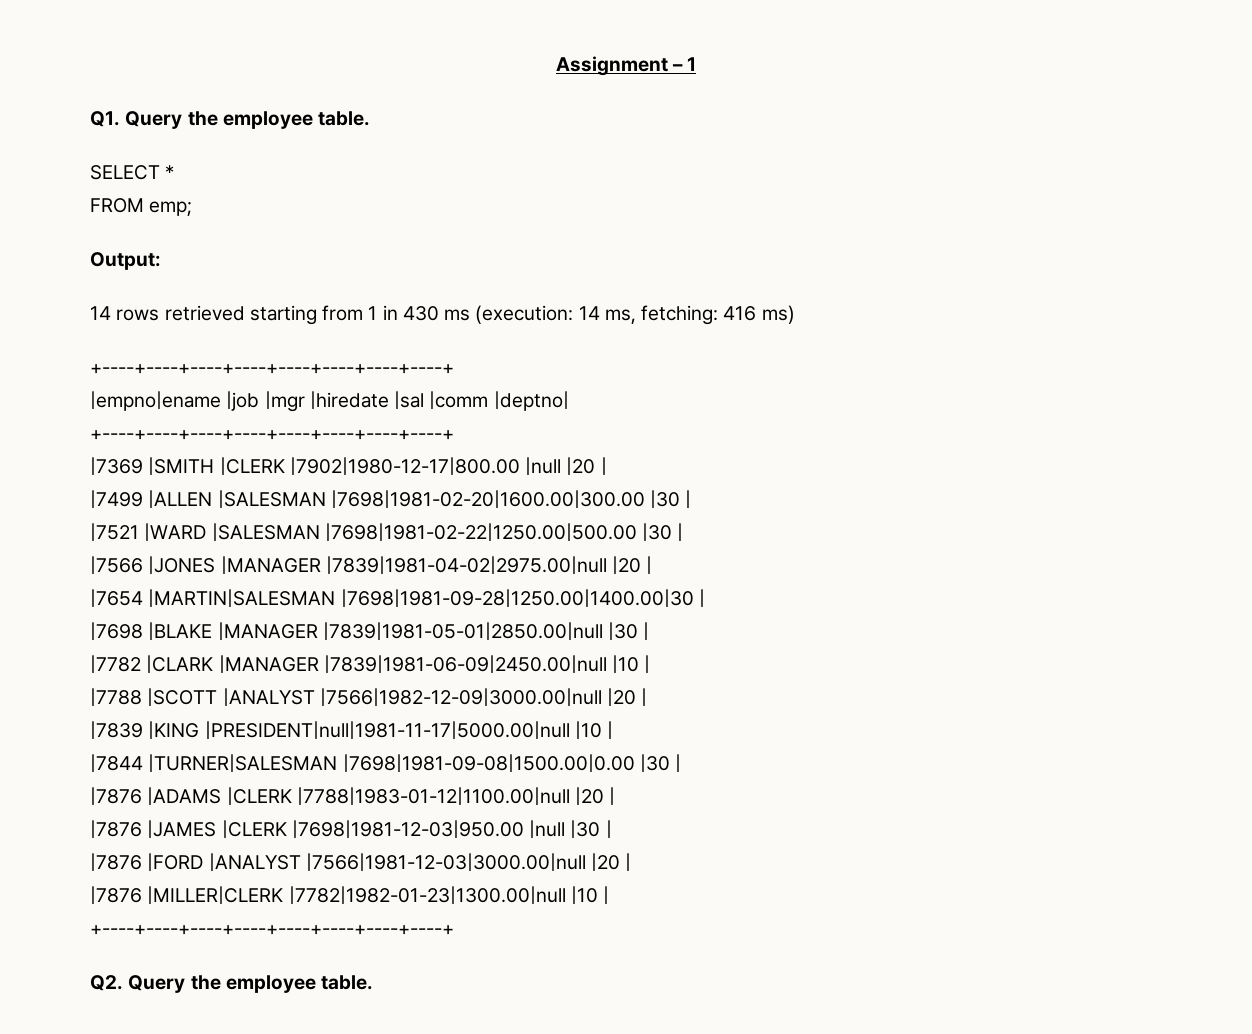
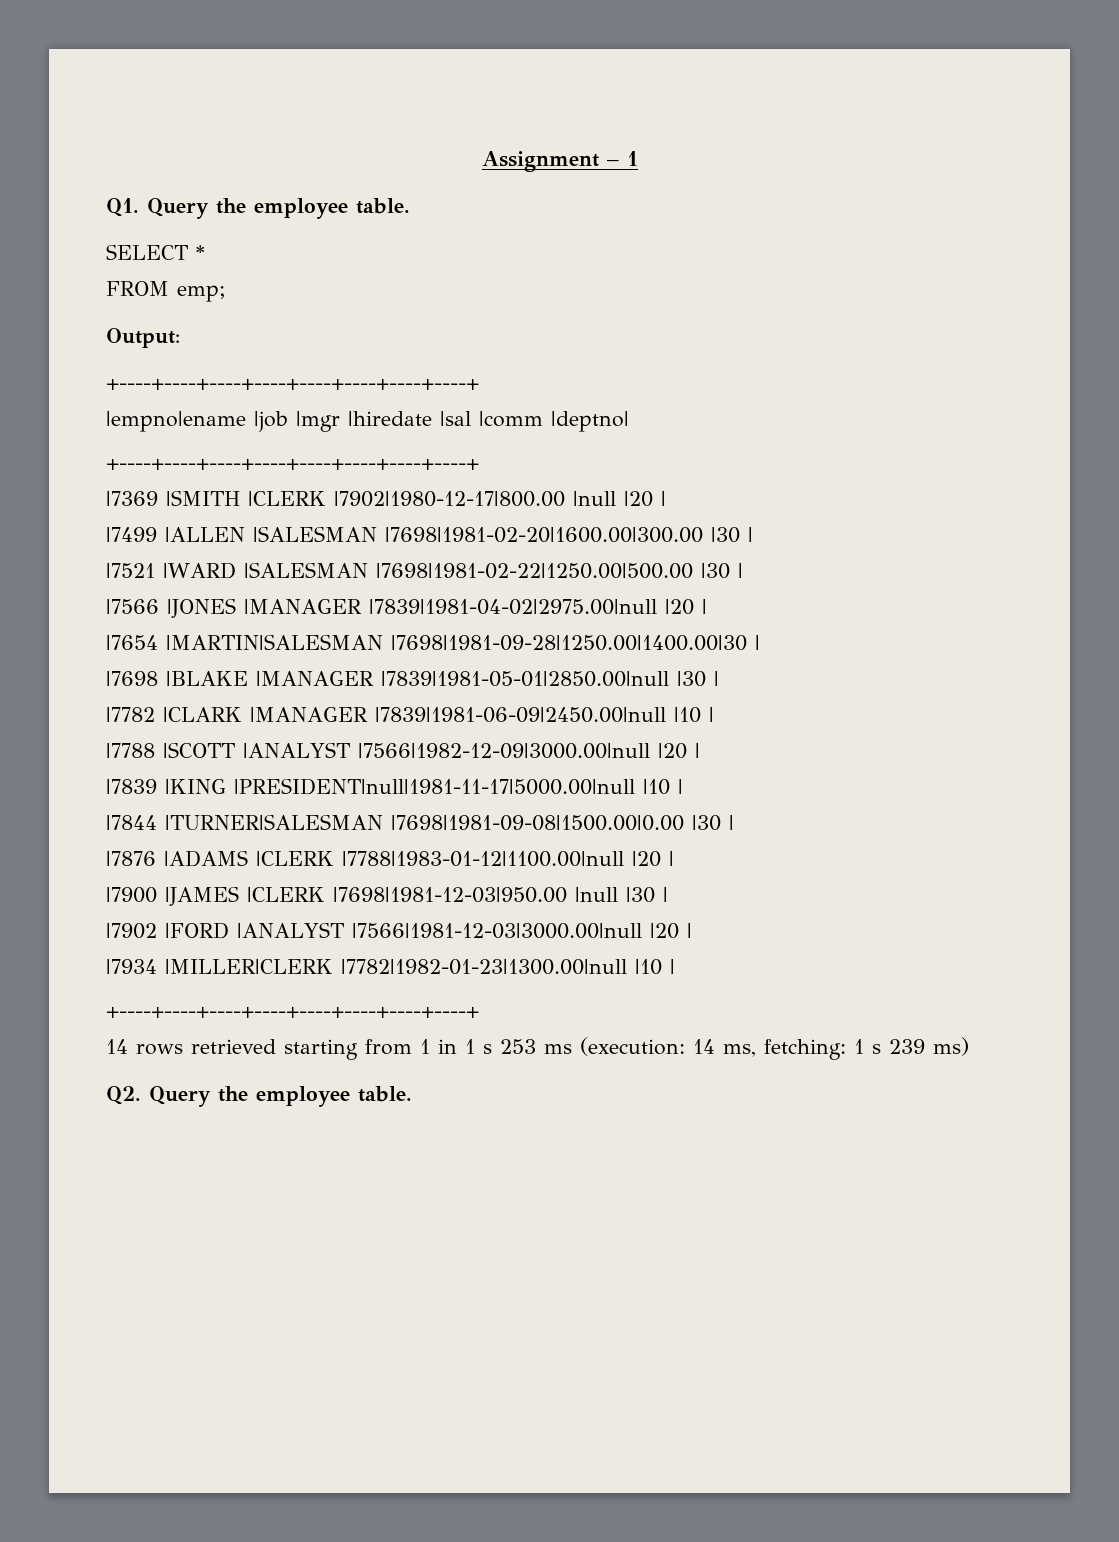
- 14 rows retrieved starting from 1 in 430 ms (execution: 14 ms, fetching: 416 ms)
- |7876 |JAMES |CLERK |7698|1981-12-03|950.00 |null |30 |
+ |7900 |JAMES |CLERK |7698|1981-12-03|950.00 |null |30 |
- |7876 |FORD |ANALYST |7566|1981-12-03|3000.00|null |20 |
+ |7902 |FORD |ANALYST |7566|1981-12-03|3000.00|null |20 |
- |7876 |MILLER|CLERK |7782|1982-01-23|1300.00|null |10 |
+ |7934 |MILLER|CLERK |7782|1982-01-23|1300.00|null |10 |
+ 14 rows retrieved starting from 1 in 1 s 253 ms (execution: 14 ms, fetching: 1 s 239 ms)

